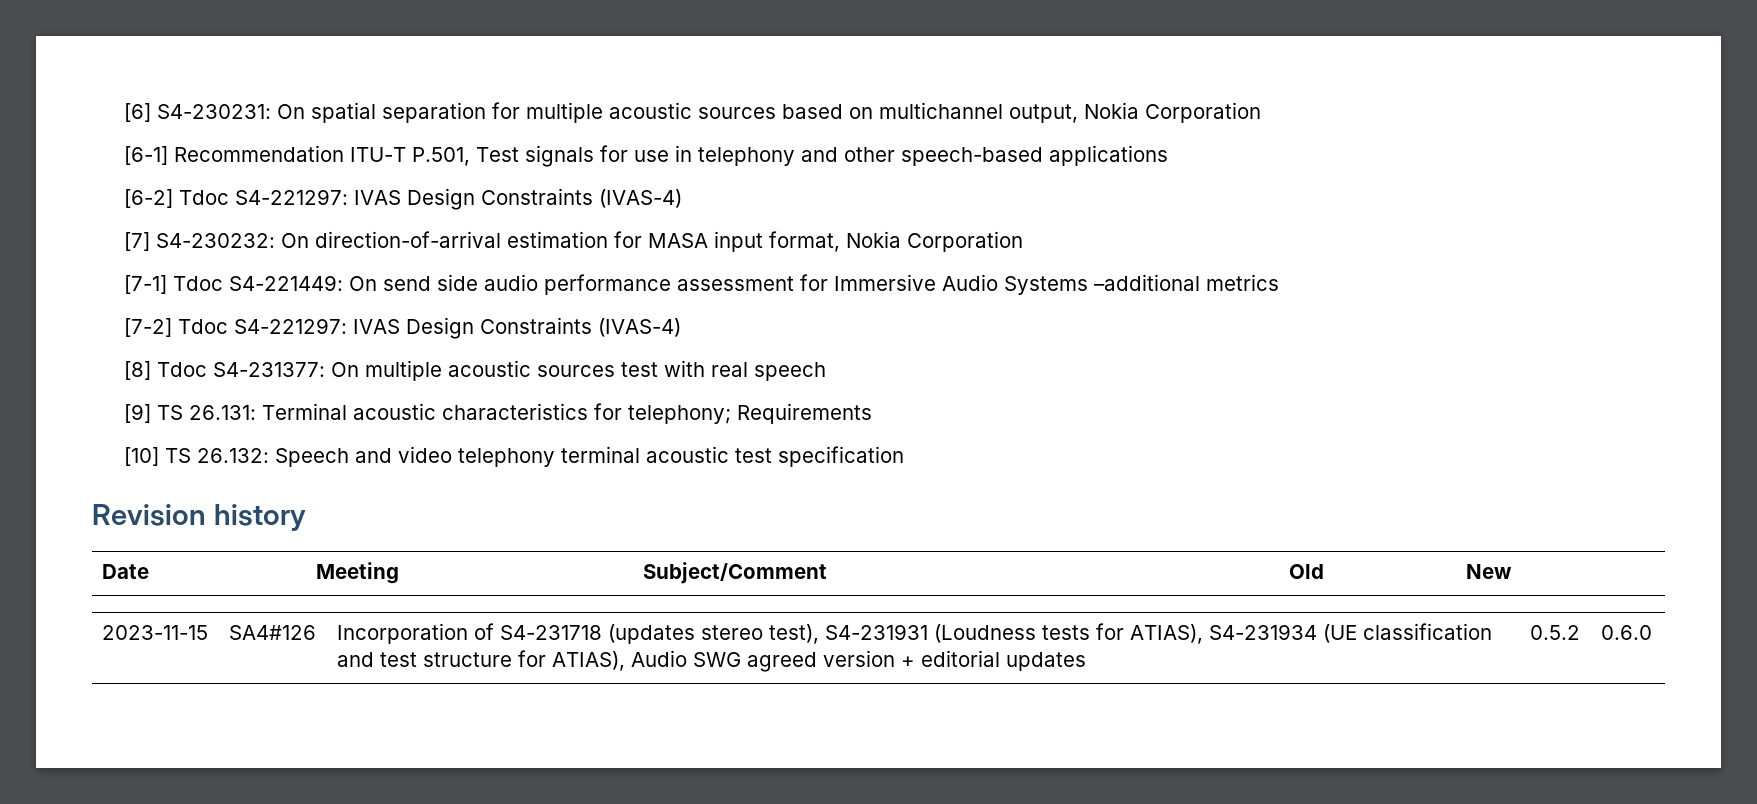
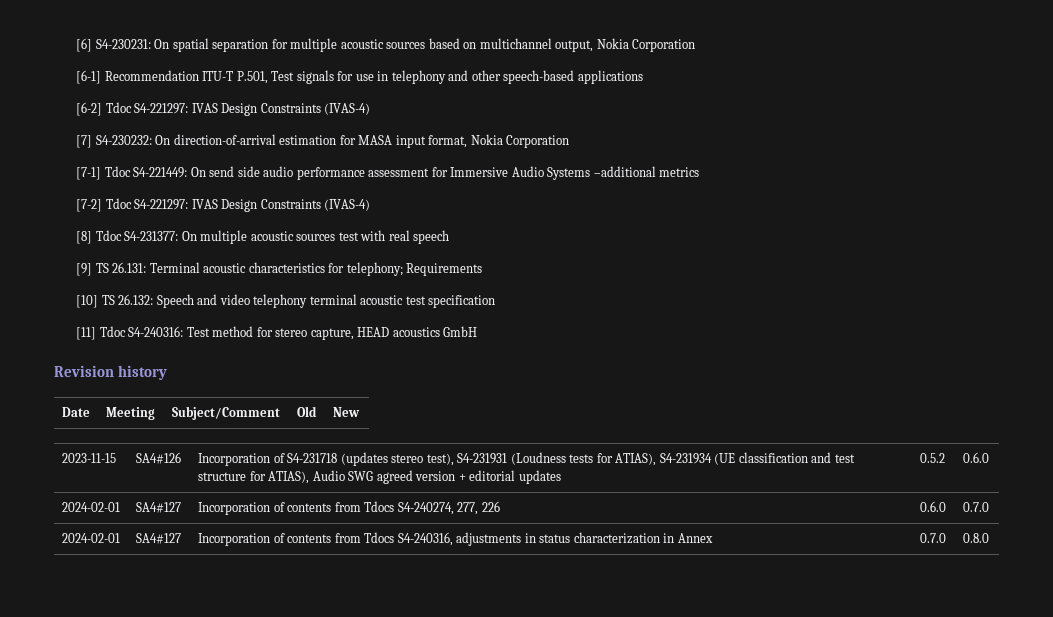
+ [11] Tdoc S4-240316: Test method for stereo capture, HEAD acoustics GmbH
+ 2024-02-01 | SA4#127 | Incorporation of contents from Tdocs S4-240274, 277, 226 | 0.6.0 | 0.7.0
+ 2024-02-01 | SA4#127 | Incorporation of contents from Tdocs S4-240316, adjustments in status characterization in Annex | 0.7.0 | 0.8.0

